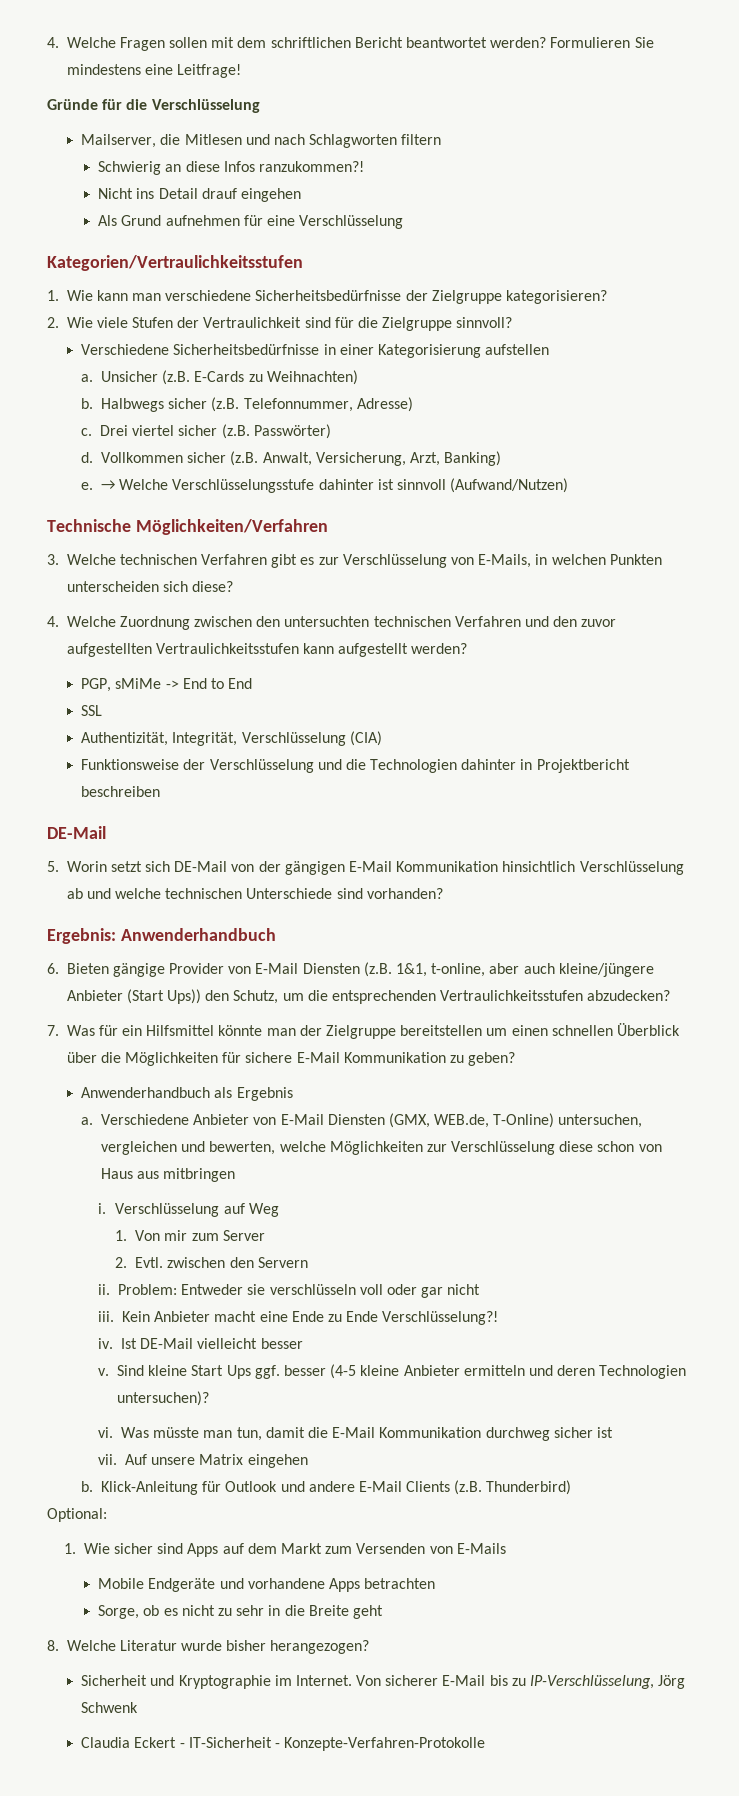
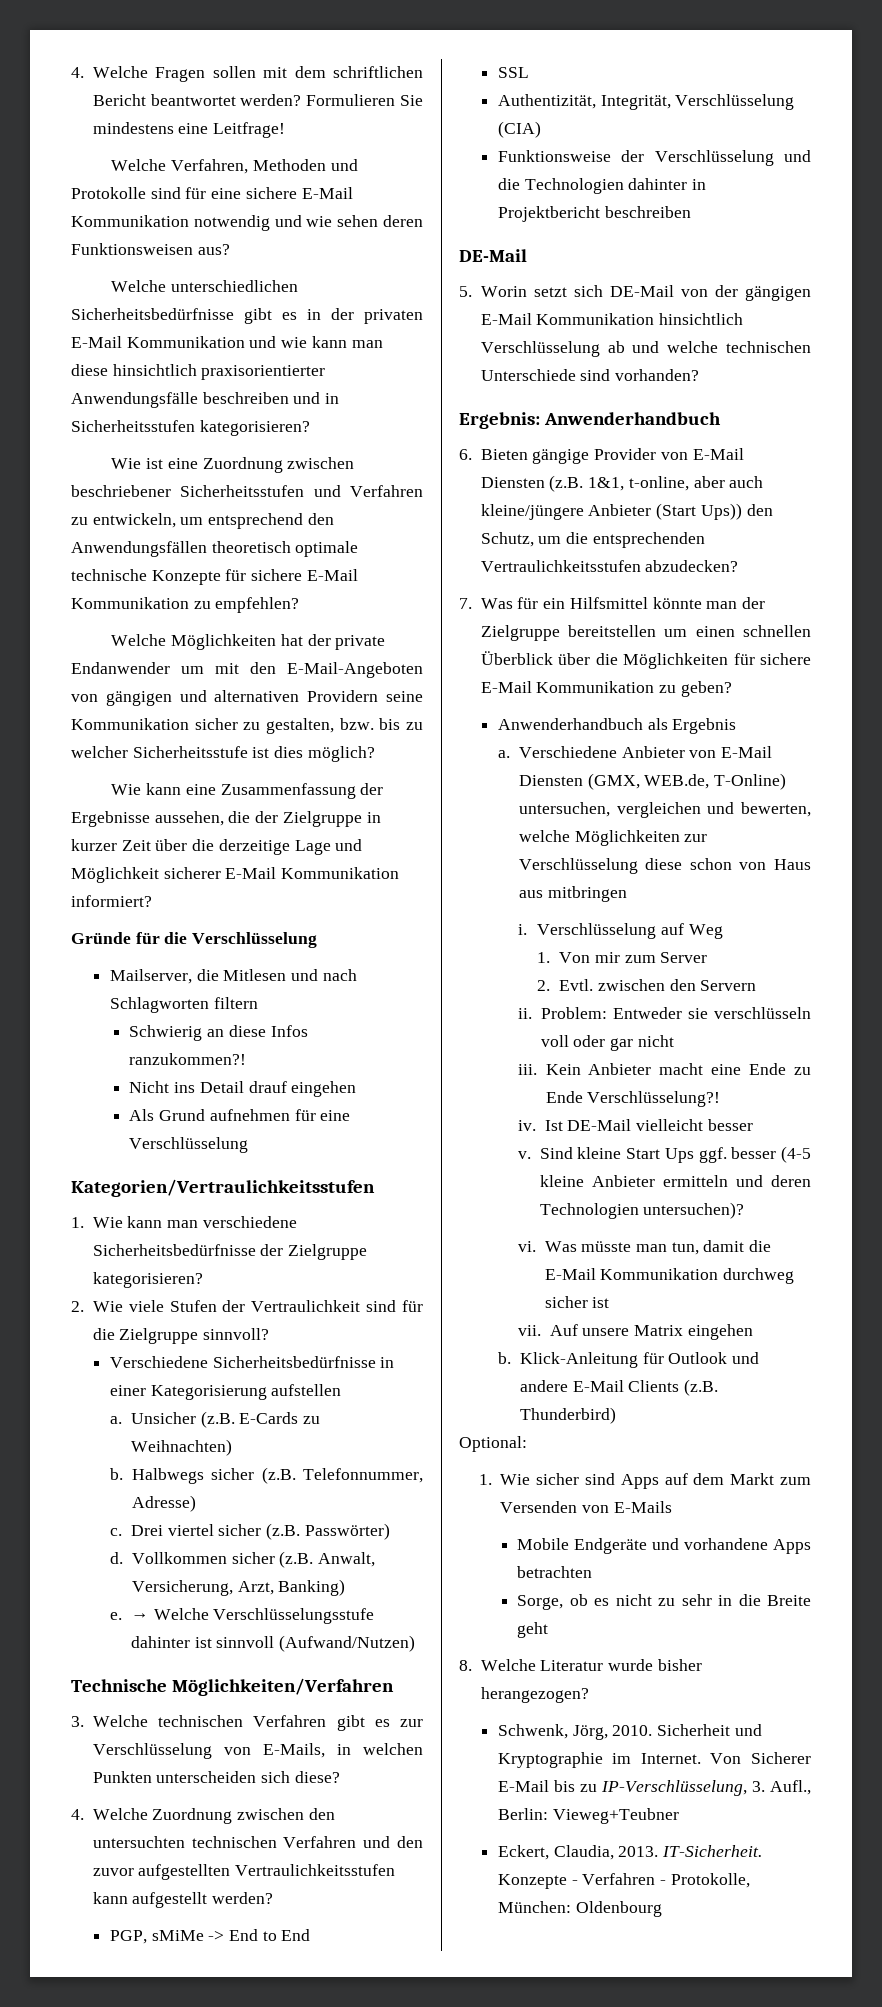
+ Welche Verfahren, Methoden und Protokolle sind für eine sichere E-Mail Kommunikation notwendig und wie sehen deren Funktionsweisen aus?
+ Welche unterschiedlichen Sicherheitsbedürfnisse gibt es in der privaten E-Mail Kommunikation und wie kann man diese hinsichtlich praxisorientierter Anwendungsfälle beschreiben und in Sicherheitsstufen kategorisieren?
+ Wie ist eine Zuordnung zwischen beschriebener Sicherheitsstufen und Verfahren zu entwickeln, um entsprechend den Anwendungsfällen theoretisch optimale technische Konzepte für sichere E-Mail Kommunikation zu empfehlen?
+ Welche Möglichkeiten hat der private Endanwender um mit den E-Mail-Angeboten von gängigen und alternativen Providern seine Kommunikation sicher zu gestalten, bzw. bis zu welcher Sicherheitsstufe ist dies möglich?
+ Wie kann eine Zusammenfassung der Ergebnisse aussehen, die der Zielgruppe in kurzer Zeit über die derzeitige Lage und Möglichkeit sicherer E-Mail Kommunikation informiert?
+ Schwenk, Jörg, 2010.
- Von sicherer E-Mail bis zu IP-Verschlüsselung, Jörg Schwenk
- Claudia Eckert - IT-Sicherheit - Konzepte-Verfahren-Protokolle
+ Von Sicherer E-Mail bis zu IP-Verschlüsselung, 3. Aufl., Berlin: Vieweg+Teubner
+ Eckert, Claudia, 2013. IT-Sicherheit. Konzepte - Verfahren - Protokolle, München: Oldenbourg

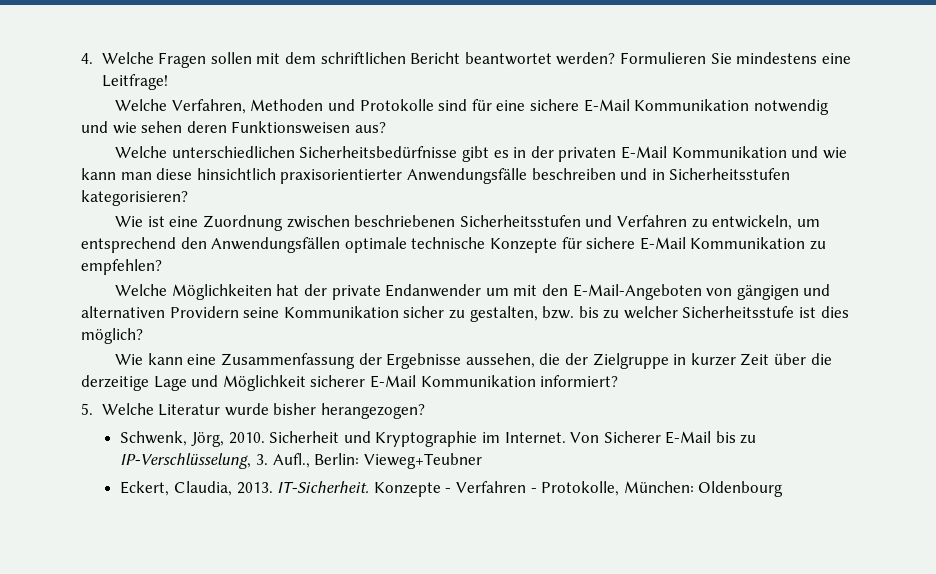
- Wie ist eine Zuordnung zwischen beschriebener Sicherheitsstufen und Verfahren zu entwickeln, um entsprechend den Anwendungsfällen theoretisch optimale technische Konzepte für sichere E-Mail Kommunikation zu empfehlen?
+ Wie ist eine Zuordnung zwischen beschriebenen Sicherheitsstufen und Verfahren zu entwickeln, um entsprechend den Anwendungsfällen optimale technische Konzepte für sichere E-Mail Kommunikation zu empfehlen?
- Gründe für die Verschlüsselung
- Mailserver, die Mitlesen und nach Schlagworten filtern
- Schwierig an diese Infos ranzukommen?!
- Nicht ins Detail drauf eingehen
- Als Grund aufnehmen für eine Verschlüsselung
- Kategorien/Vertraulichkeitsstufen
- 1. Wie kann man verschiedene Sicherheitsbedürfnisse der Zielgruppe kategorisieren?
- 2. Wie viele Stufen der Vertraulichkeit sind für die Zielgruppe sinnvoll?
- Verschiedene Sicherheitsbedürfnisse in einer Kategorisierung aufstellen
- a. Unsicher (z.B. E-Cards zu Weihnachten)
- b. Halbwegs sicher (z.B. Telefonnummer, Adresse)
- c. Drei viertel sicher (z.B. Passwörter)
- d. Vollkommen sicher (z.B. Anwalt, Versicherung, Arzt, Banking)
- e. → Welche Verschlüsselungsstufe dahinter ist sinnvoll (Aufwand/Nutzen)
- Technische Möglichkeiten/Verfahren
- 3. Welche technischen Verfahren gibt es zur Verschlüsselung von E-Mails, in welchen Punkten unterscheiden sich diese?
- 4. Welche Zuordnung zwischen den untersuchten technischen Verfahren und den zuvor aufgestellten Vertraulichkeitsstufen kann aufgestellt werden?
- PGP, sMiMe -> End to End
- SSL
- Authentizität, Integrität, Verschlüsselung (CIA)
- Funktionsweise der Verschlüsselung und die Technologien dahinter in Projektbericht beschreiben
- DE-Mail
- 5. Worin setzt sich DE-Mail von der gängigen E-Mail Kommunikation hinsichtlich Verschlüsselung ab und welche technischen Unterschiede sind vorhanden?
- Ergebnis: Anwenderhandbuch
- 6. Bieten gängige Provider von E-Mail Diensten (z.B. 1&1, t-online, aber auch kleine/jüngere Anbieter (Start Ups)) den Schutz, um die entsprechenden Vertraulichkeitsstufen abzudecken?
- 7. Was für ein Hilfsmittel könnte man der Zielgruppe bereitstellen um einen schnellen Überblick über die Möglichkeiten für sichere E-Mail Kommunikation zu geben?
- Anwenderhandbuch als Ergebnis
- a. Verschiedene Anbieter von E-Mail Diensten (GMX, WEB.de, T-Online) untersuchen, vergleichen und bewerten, welche Möglichkeiten zur Verschlüsselung diese schon von Haus aus mitbringen
- i. Verschlüsselung auf Weg
- 1. Von mir zum Server
- 2. Evtl. zwischen den Servern
- ii. Problem: Entweder sie verschlüsseln voll oder gar nicht
- iii. Kein Anbieter macht eine Ende zu Ende Verschlüsselung?!
- iv. Ist DE-Mail vielleicht besser
- v. Sind kleine Start Ups ggf. besser (4-5 kleine Anbieter ermitteln und deren Technologien untersuchen)?
- vi. Was müsste man tun, damit die E-Mail Kommunikation durchweg sicher ist
- vii. Auf unsere Matrix eingehen
- b. Klick-Anleitung für Outlook und andere E-Mail Clients (z.B. Thunderbird)
- Optional:
- 1. Wie sicher sind Apps auf dem Markt zum Versenden von E-Mails
- Mobile Endgeräte und vorhandene Apps betrachten
- Sorge, ob es nicht zu sehr in die Breite geht
- 8. Welche Literatur wurde bisher herangezogen?
+ 5. Welche Literatur wurde bisher herangezogen?

